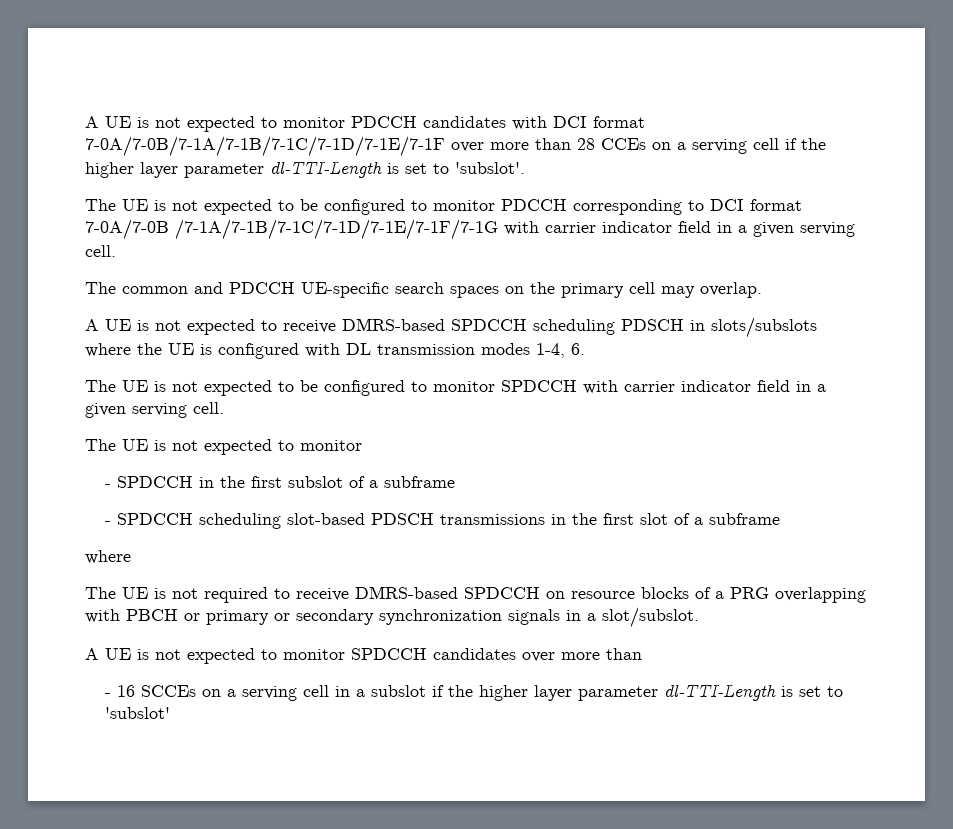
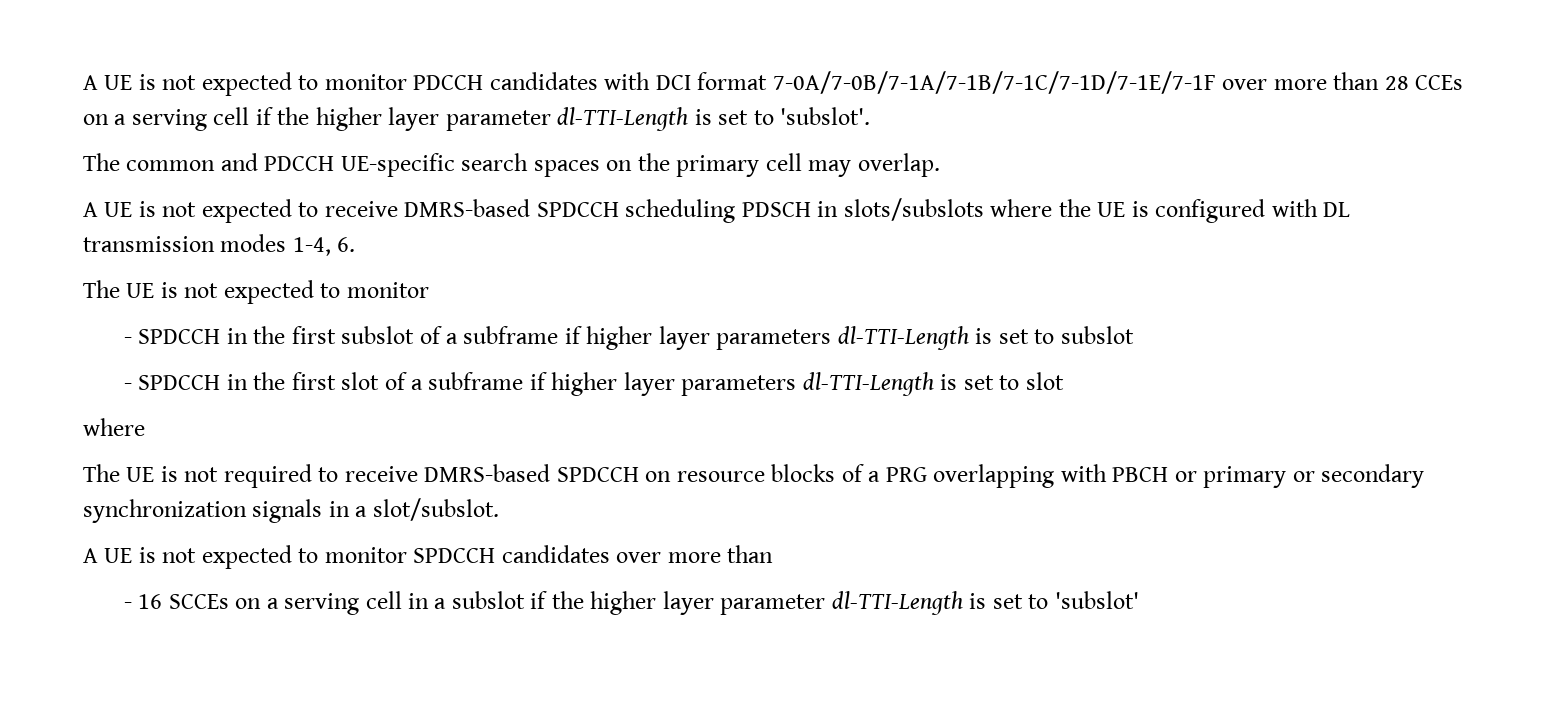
- The UE is not expected to be configured to monitor PDCCH corresponding to DCI format 7-0A/7-0B /7-1A/7-1B/7-1C/7-1D/7-1E/7-1F/7-1G with carrier indicator field in a given serving cell.
- The UE is not expected to be configured to monitor SPDCCH with carrier indicator field in a given serving cell.
- - SPDCCH in the first subslot of a subframe
- - SPDCCH scheduling slot-based PDSCH transmissions in the first slot of a subframe
+ - SPDCCH in the first subslot of a subframe if higher layer parameters dl-TTI-Length is set to subslot
+ - SPDCCH in the first slot of a subframe if higher layer parameters dl-TTI-Length is set to slot

